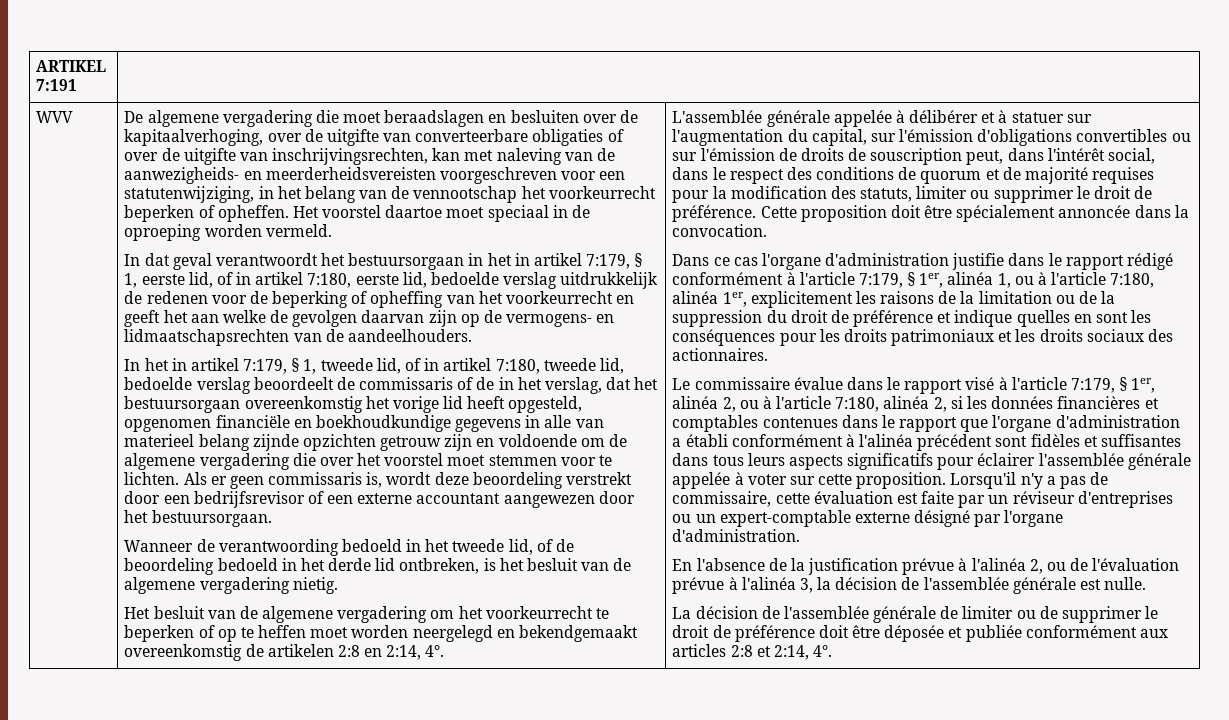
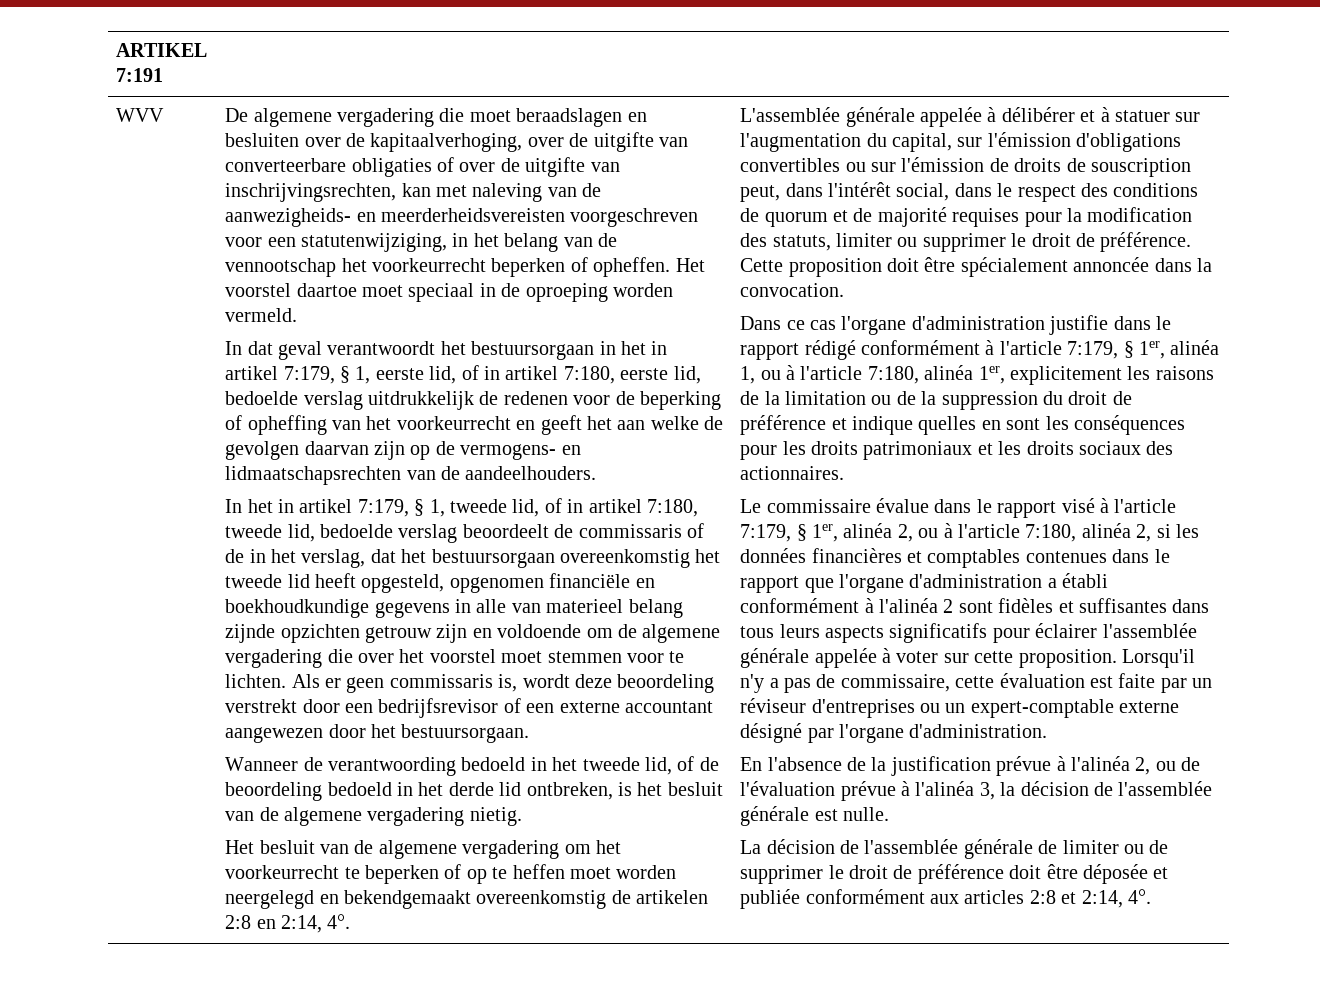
- In het in artikel 7:179, § 1, tweede lid, of in artikel 7:180, tweede lid, bedoelde verslag beoordeelt de commissaris of de in het verslag, dat het bestuursorgaan overeenkomstig het vorige lid heeft opgesteld, opgenomen financiële en boekhoudkundige gegevens in alle van materieel belang zijnde opzichten getrouw zijn en voldoende om de algemene vergadering die over het voorstel moet stemmen voor te lichten.
+ In het in artikel 7:179, § 1, tweede lid, of in artikel 7:180, tweede lid, bedoelde verslag beoordeelt de commissaris of de in het verslag, dat het bestuursorgaan overeenkomstig het tweede lid heeft opgesteld, opgenomen financiële en boekhoudkundige gegevens in alle van materieel belang zijnde opzichten getrouw zijn en voldoende om de algemene vergadering die over het voorstel moet stemmen voor te lichten.
- Le commissaire évalue dans le rapport visé à l'article 7:179, § 1er, alinéa 2, ou à l'article 7:180, alinéa 2, si les données financières et comptables contenues dans le rapport que l'organe d'administration a établi conformément à l'alinéa précédent sont fidèles et suffisantes dans tous leurs aspects significatifs pour éclairer l'assemblée générale appelée à voter sur cette proposition.
+ Le commissaire évalue dans le rapport visé à l'article 7:179, § 1er, alinéa 2, ou à l'article 7:180, alinéa 2, si les données financières et comptables contenues dans le rapport que l'organe d'administration a établi conformément à l'alinéa 2 sont fidèles et suffisantes dans tous leurs aspects significatifs pour éclairer l'assemblée générale appelée à voter sur cette proposition.

